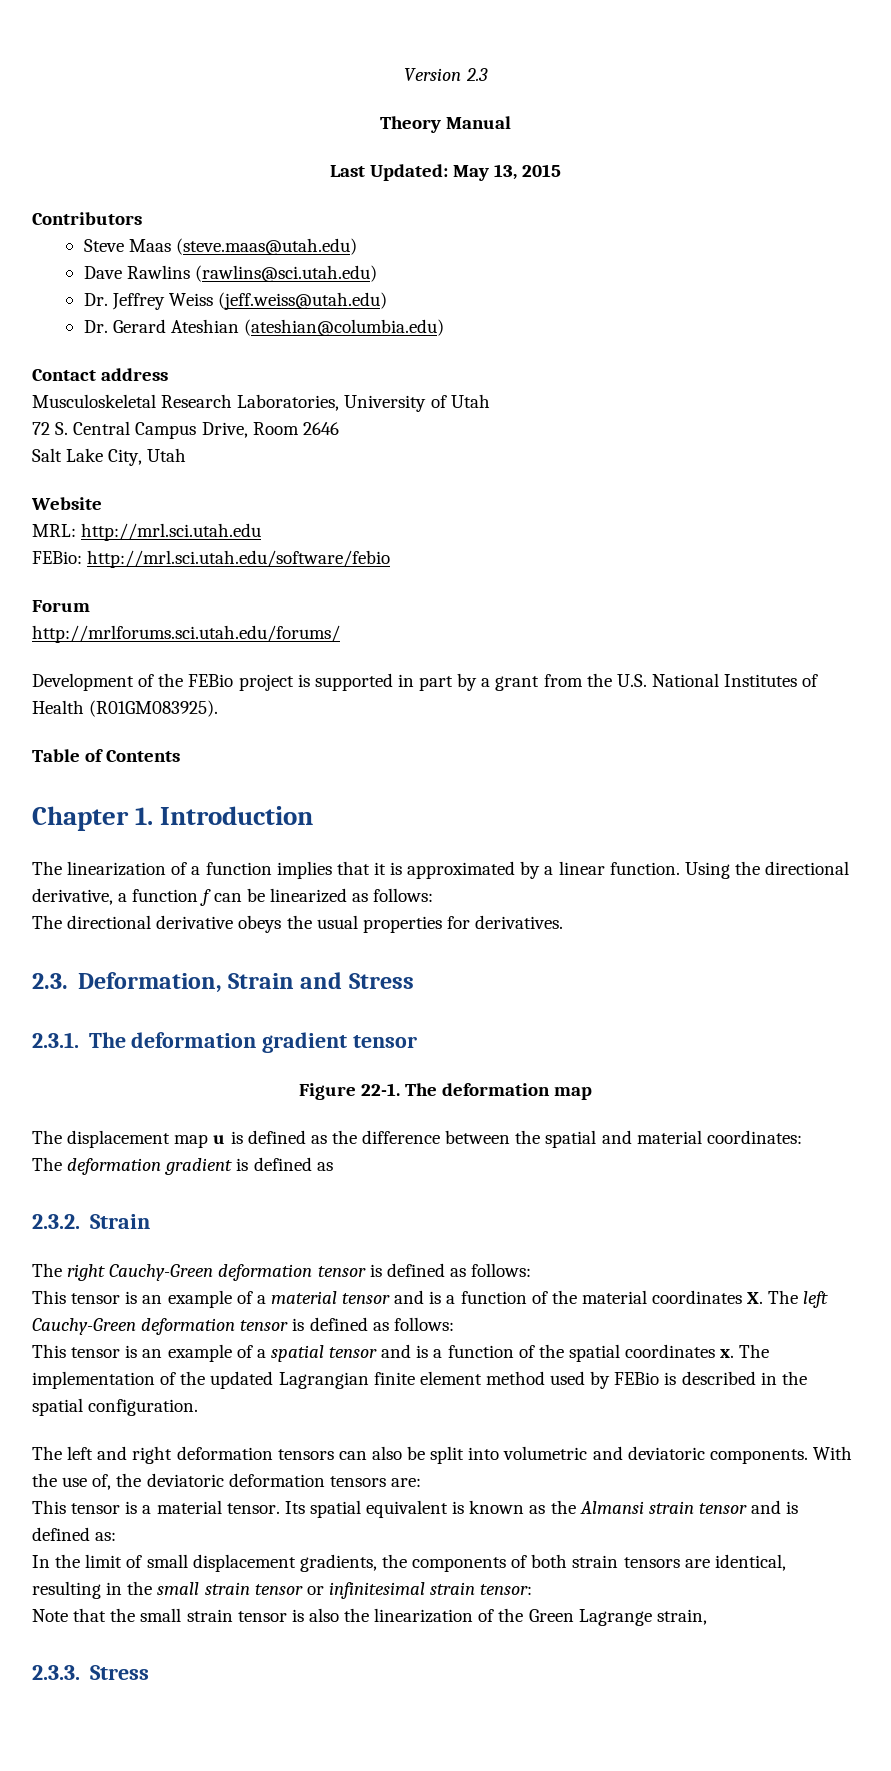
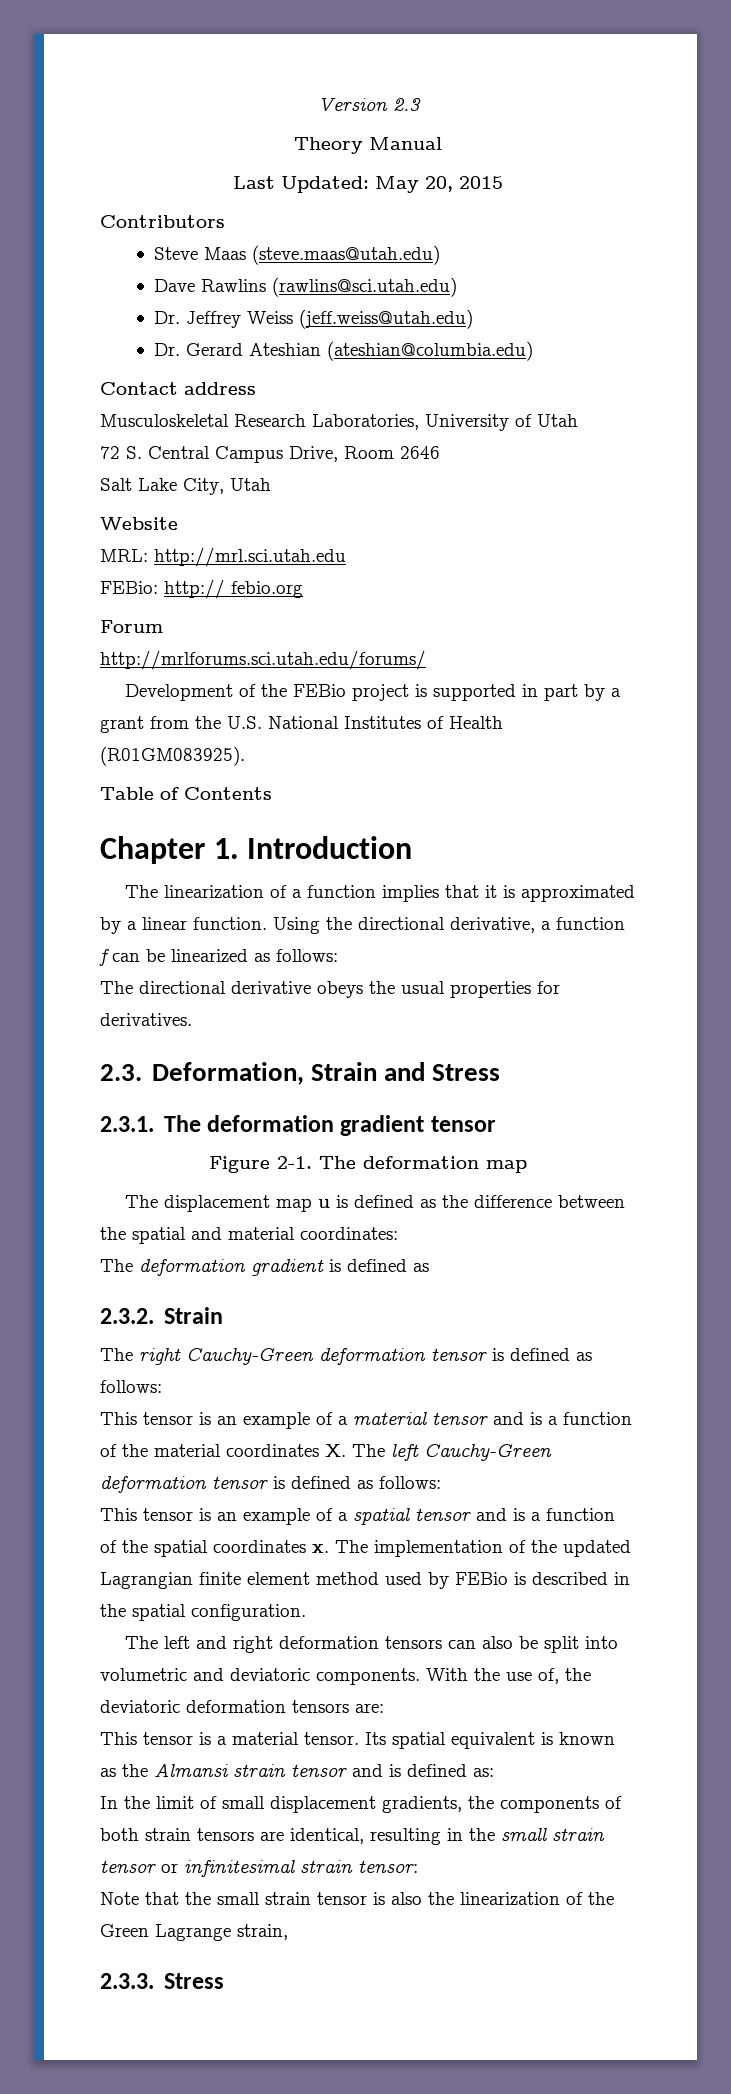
- Last Updated: May 13, 2015
+ Last Updated: May 20, 2015
- FEBio: http://mrl.sci.utah.edu/software/febio
+ FEBio: http:// febio.org
- Figure 22-1.
+ Figure 2-1.

